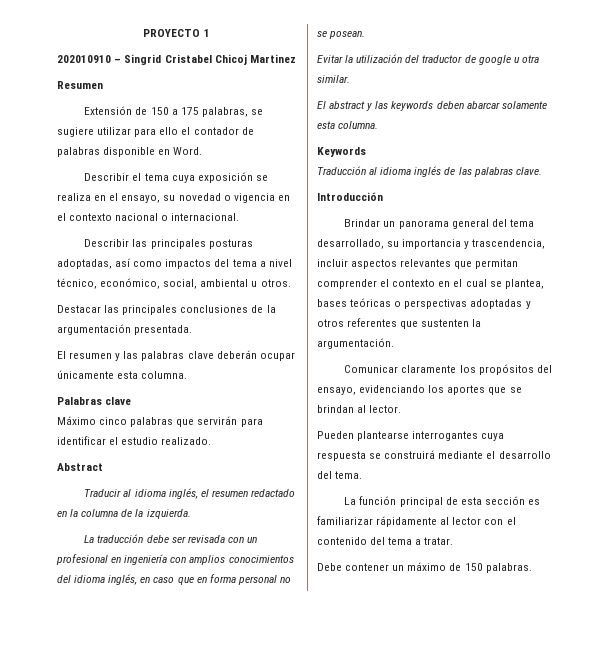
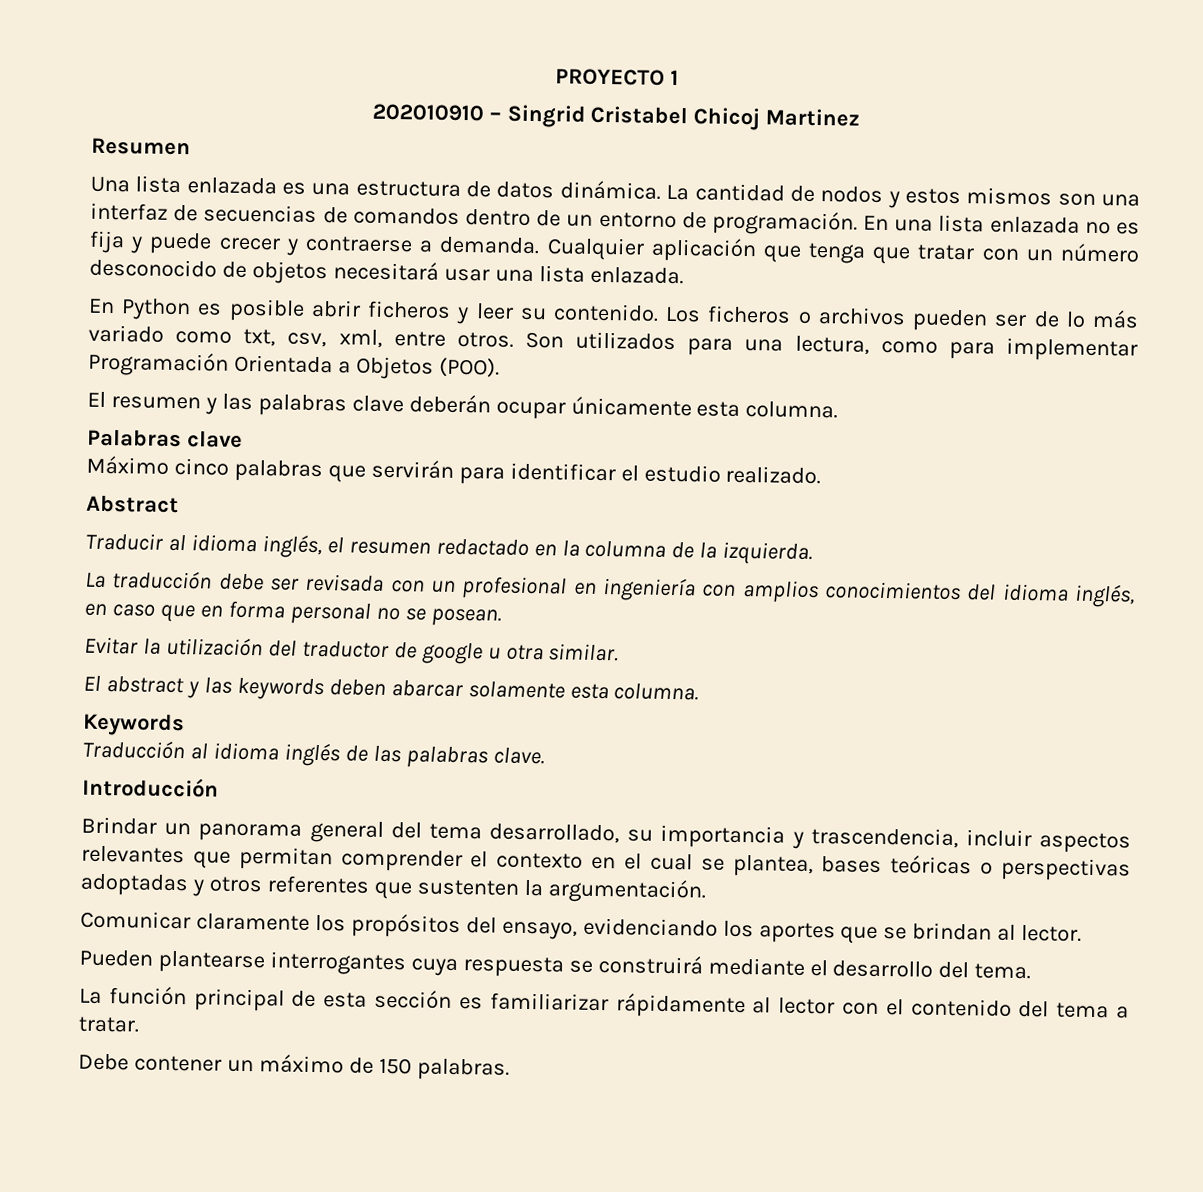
- Extensión de 150 a 175 palabras, se sugiere utilizar para ello el contador de palabras disponible en Word.
- Describir el tema cuya exposición se realiza en el ensayo, su novedad o vigencia en el contexto nacional o internacional.
- Describir las principales posturas adoptadas, así como impactos del tema a nivel técnico, económico, social, ambiental u otros.
- Destacar las principales conclusiones de la argumentación presentada.
+ Una lista enlazada es una estructura de datos dinámica. La cantidad de nodos y estos mismos son una interfaz de secuencias de comandos dentro de un entorno de programación. En una lista enlazada no es fija y puede crecer y contraerse a demanda. Cualquier aplicación que tenga que tratar con un número desconocido de objetos necesitará usar una lista enlazada.
+ En Python es posible abrir ficheros y leer su contenido. Los ficheros o archivos pueden ser de lo más variado como txt, csv, xml, entre otros. Son utilizados para una lectura, como para implementar Programación Orientada a Objetos (POO).

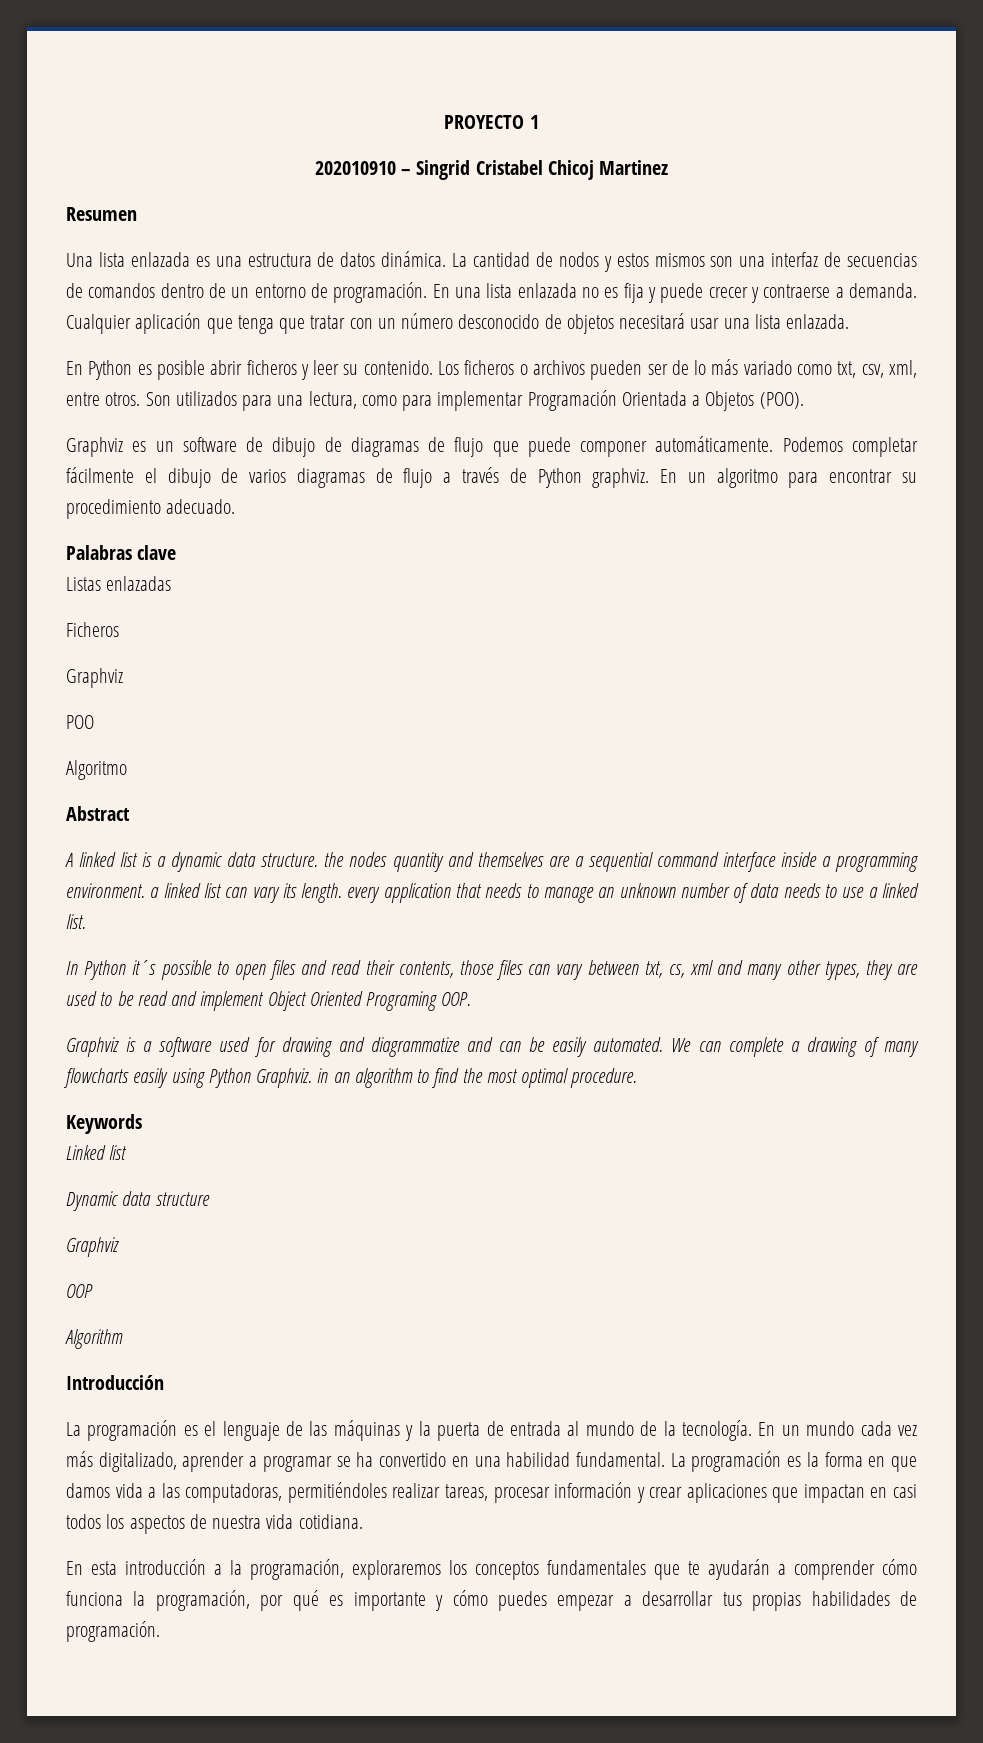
- El resumen y las palabras clave deberán ocupar únicamente esta columna.
+ Graphviz es un software de dibujo de diagramas de flujo que puede componer automáticamente. Podemos completar fácilmente el dibujo de varios diagramas de flujo a través de Python graphviz. En un algoritmo para encontrar su procedimiento adecuado.
  Palabras clave
- Máximo cinco palabras que servirán para identificar el estudio realizado.
+ Listas enlazadas
+ Ficheros
+ Graphviz
+ POO
+ Algoritmo
  Abstract
- Traducir al idioma inglés, el resumen redactado en la columna de la izquierda.
- La traducción debe ser revisada con un profesional en ingeniería con amplios conocimientos del idioma inglés, en caso que en forma personal no se posean.
- Evitar la utilización del traductor de google u otra similar.
- El abstract y las keywords deben abarcar solamente esta columna.
+ A linked list is a dynamic data structure. the nodes quantity and themselves are a sequential command interface inside a programming environment. a linked list can vary its length. every application that needs to manage an unknown number of data needs to use a linked list.
+ In Python it´s possible to open files and read their contents, those files can vary between txt, cs, xml and many other types, they are used to be read and implement Object Oriented Programing OOP.
+ Graphviz is a software used for drawing and diagrammatize and can be easily automated. We can complete a drawing of many flowcharts easily using Python Graphviz. in an algorithm to find the most optimal procedure.
  Keywords
- Traducción al idioma inglés de las palabras clave.
+ Linked list
+ Dynamic data structure
+ Graphviz
+ OOP
+ Algorithm
  Introducción
- Brindar un panorama general del tema desarrollado, su importancia y trascendencia, incluir aspectos relevantes que permitan comprender el contexto en el cual se plantea, bases teóricas o perspectivas adoptadas y otros referentes que sustenten la argumentación.
- Comunicar claramente los propósitos del ensayo, evidenciando los aportes que se brindan al lector.
- Pueden plantearse interrogantes cuya respuesta se construirá mediante el desarrollo del tema.
- La función principal de esta sección es familiarizar rápidamente al lector con el contenido del tema a tratar.
- Debe contener un máximo de 150 palabras.
+ La programación es el lenguaje de las máquinas y la puerta de entrada al mundo de la tecnología. En un mundo cada vez más digitalizado, aprender a programar se ha convertido en una habilidad fundamental. La programación es la forma en que damos vida a las computadoras, permitiéndoles realizar tareas, procesar información y crear aplicaciones que impactan en casi todos los aspectos de nuestra vida cotidiana.
+ En esta introducción a la programación, exploraremos los conceptos fundamentales que te ayudarán a comprender cómo funciona la programación, por qué es importante y cómo puedes empezar a desarrollar tus propias habilidades de programación.

